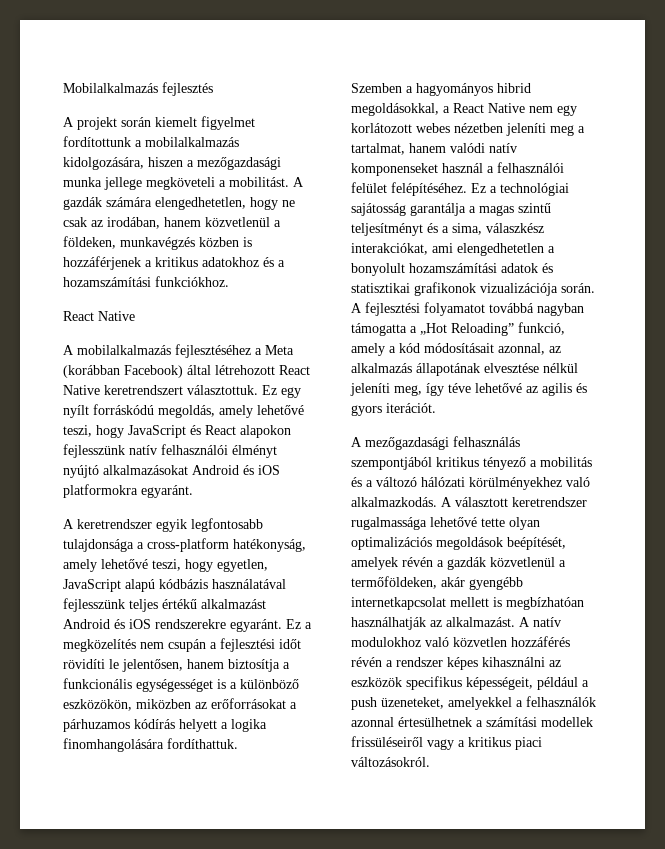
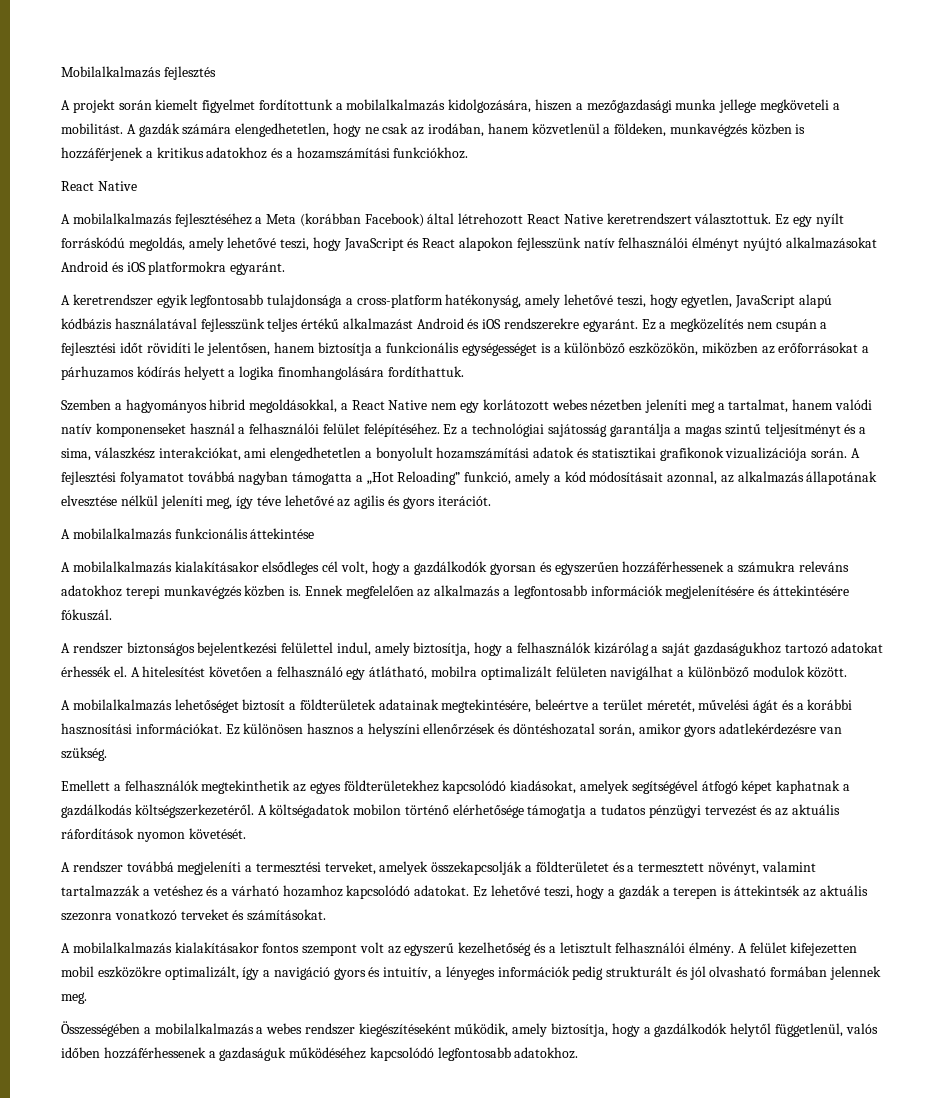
- A mezőgazdasági felhasználás szempontjából kritikus tényező a mobilitás és a változó hálózati körülményekhez való alkalmazkodás. A választott keretrendszer rugalmassága lehetővé tette olyan optimalizációs megoldások beépítését, amelyek révén a gazdák közvetlenül a termőföldeken, akár gyengébb internetkapcsolat mellett is megbízhatóan használhatják az alkalmazást. A natív modulokhoz való közvetlen hozzáférés révén a rendszer képes kihasználni az eszközök specifikus képességeit, például a push üzeneteket, amelyekkel a felhasználók azonnal értesülhetnek a számítási modellek frissüléseiről vagy a kritikus piaci változásokról.
+ A mobilalkalmazás funkcionális áttekintése
+ A mobilalkalmazás kialakításakor elsődleges cél volt, hogy a gazdálkodók gyorsan és egyszerűen hozzáférhessenek a számukra releváns adatokhoz terepi munkavégzés közben is. Ennek megfelelően az alkalmazás a legfontosabb információk megjelenítésére és áttekintésére fókuszál.
+ A rendszer biztonságos bejelentkezési felülettel indul, amely biztosítja, hogy a felhasználók kizárólag a saját gazdaságukhoz tartozó adatokat érhessék el. A hitelesítést követően a felhasználó egy átlátható, mobilra optimalizált felületen navigálhat a különböző modulok között.
+ A mobilalkalmazás lehetőséget biztosít a földterületek adatainak megtekintésére, beleértve a terület méretét, művelési ágát és a korábbi hasznosítási információkat. Ez különösen hasznos a helyszíni ellenőrzések és döntéshozatal során, amikor gyors adatlekérdezésre van szükség.
+ Emellett a felhasználók megtekinthetik az egyes földterületekhez kapcsolódó kiadásokat, amelyek segítségével átfogó képet kaphatnak a gazdálkodás költségszerkezetéről. A költségadatok mobilon történő elérhetősége támogatja a tudatos pénzügyi tervezést és az aktuális ráfordítások nyomon követését.
+ A rendszer továbbá megjeleníti a termesztési terveket, amelyek összekapcsolják a földterületet és a termesztett növényt, valamint tartalmazzák a vetéshez és a várható hozamhoz kapcsolódó adatokat. Ez lehetővé teszi, hogy a gazdák a terepen is áttekintsék az aktuális szezonra vonatkozó terveket és számításokat.
+ A mobilalkalmazás kialakításakor fontos szempont volt az egyszerű kezelhetőség és a letisztult felhasználói élmény. A felület kifejezetten mobil eszközökre optimalizált, így a navigáció gyors és intuitív, a lényeges információk pedig strukturált és jól olvasható formában jelennek meg.
+ Összességében a mobilalkalmazás a webes rendszer kiegészítéseként működik, amely biztosítja, hogy a gazdálkodók helytől függetlenül, valós időben hozzáférhessenek a gazdaságuk működéséhez kapcsolódó legfontosabb adatokhoz.

